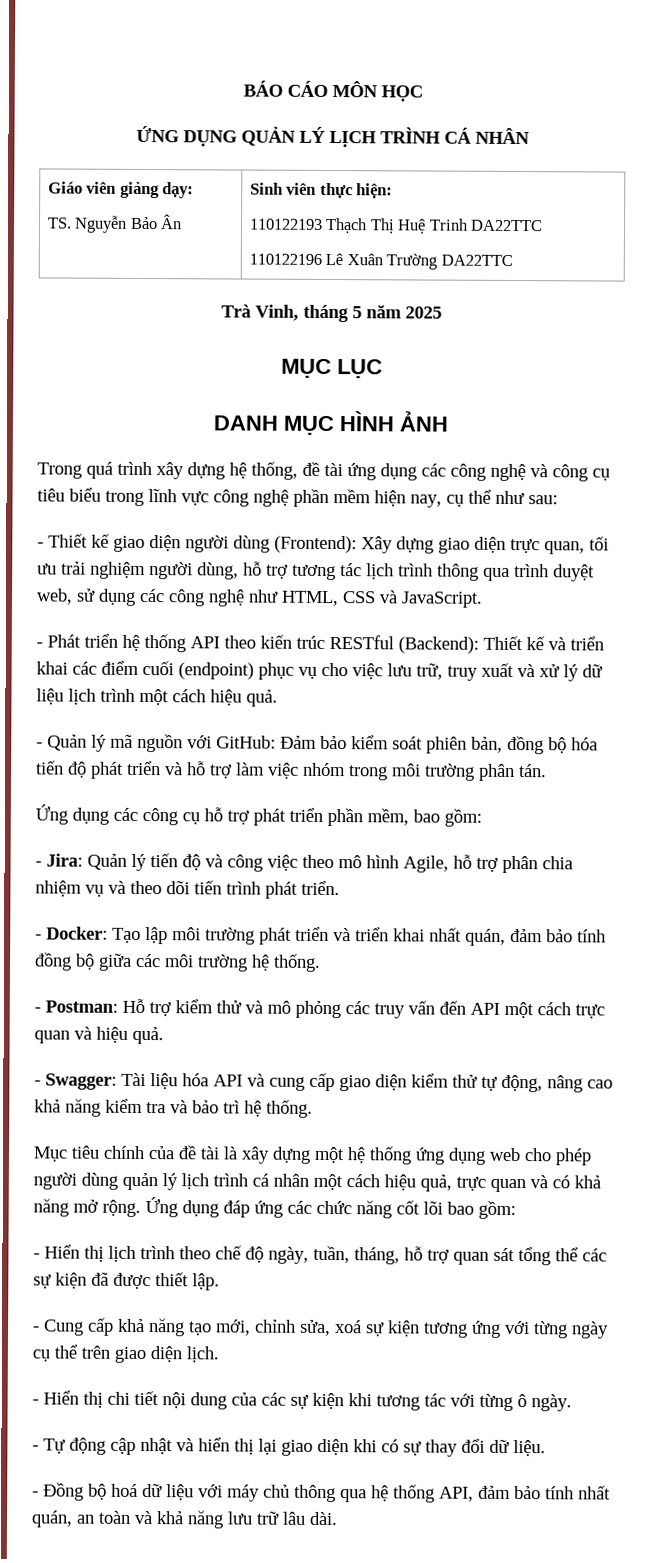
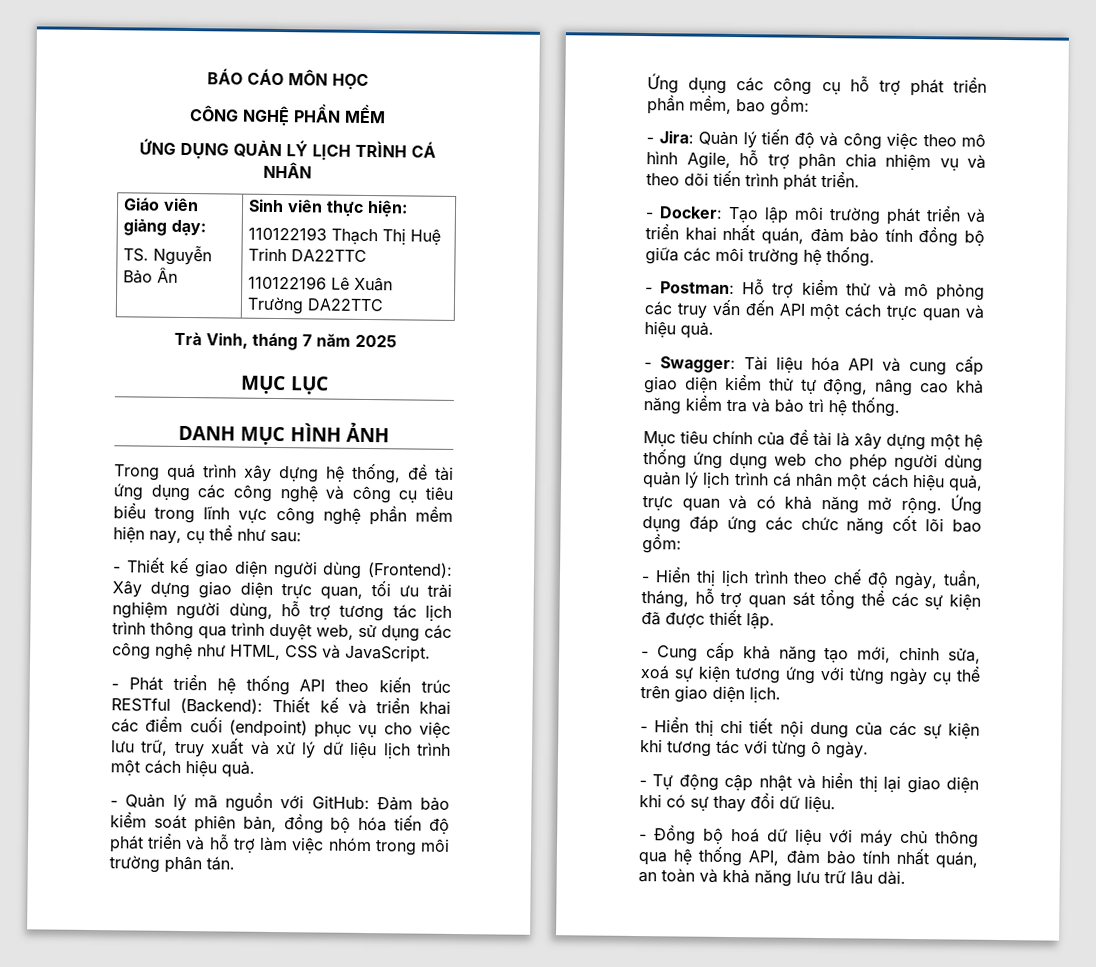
+ CÔNG NGHỆ PHẦN MỀM
- Trà Vinh, tháng 5 năm 2025
+ Trà Vinh, tháng 7 năm 2025

